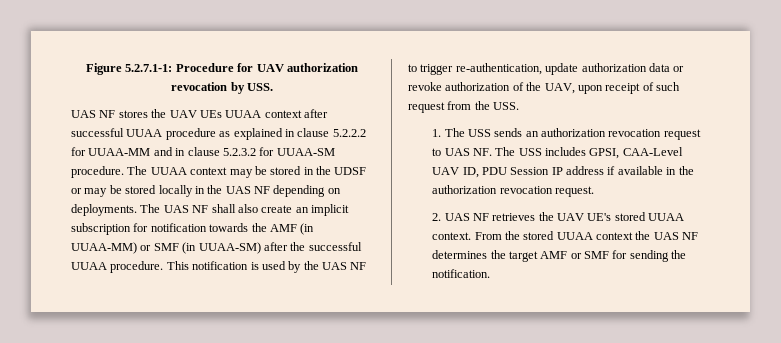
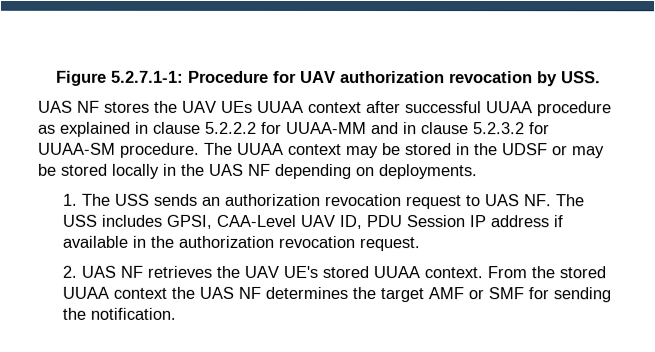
- The UAS NF shall also create an implicit subscription for notification towards the AMF (in UUAA-MM) or SMF (in UUAA-SM) after the successful UUAA procedure. This notification is used by the UAS NF to trigger re-authentication, update authorization data or revoke authorization of the UAV, upon receipt of such request from the USS.

